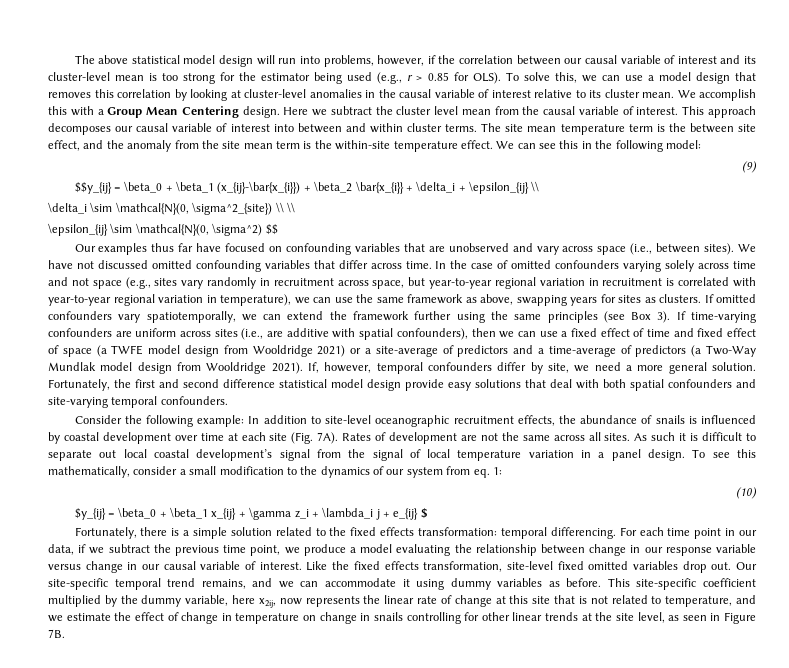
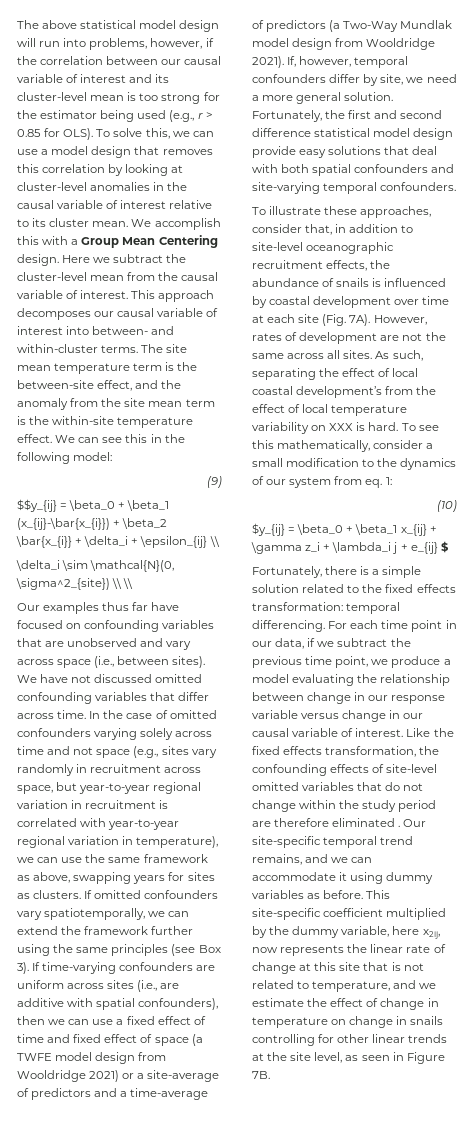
- Here we subtract the cluster level mean from the causal variable of interest.
+ Here we subtract the cluster-level mean from the causal variable of interest.
- This approach decomposes our causal variable of interest into between and within cluster terms.
+ This approach decomposes our causal variable of interest into between- and within-cluster terms.
- The site mean temperature term is the between site effect, and the anomaly from the site mean term is the within-site temperature effect.
+ The site mean temperature term is the between-site effect, and the anomaly from the site mean term is the within-site temperature effect.
- \epsilon_{ij} \sim \mathcal{N}(0, \sigma^2) $$
- Consider the following example: In addition to site-level oceanographic recruitment effects, the abundance of snails is influenced by coastal development over time at each site (Fig. 7A).
+ To illustrate these approaches, consider that, in addition to site-level oceanographic recruitment effects, the abundance of snails is influenced by coastal development over time at each site (Fig. 7A).
- Rates of development are not the same across all sites.
+ However, rates of development are not the same across all sites.
- As such it is difficult to separate out local coastal development’s signal from the signal of local temperature variation in a panel design.
+ As such, separating the effect of local coastal development’s from the effect of local temperature variability on XXX is hard.
- Like the fixed effects transformation, site-level fixed omitted variables drop out.
+ Like the fixed effects transformation, the confounding effects of site-level omitted variables that do not change within the study period are therefore eliminated .

